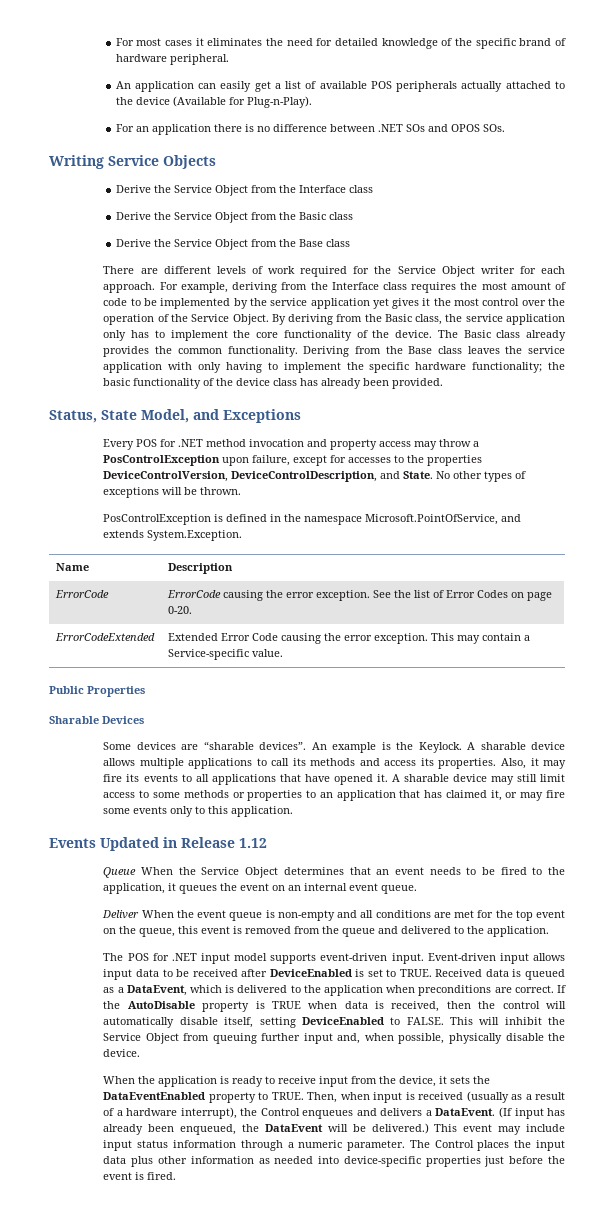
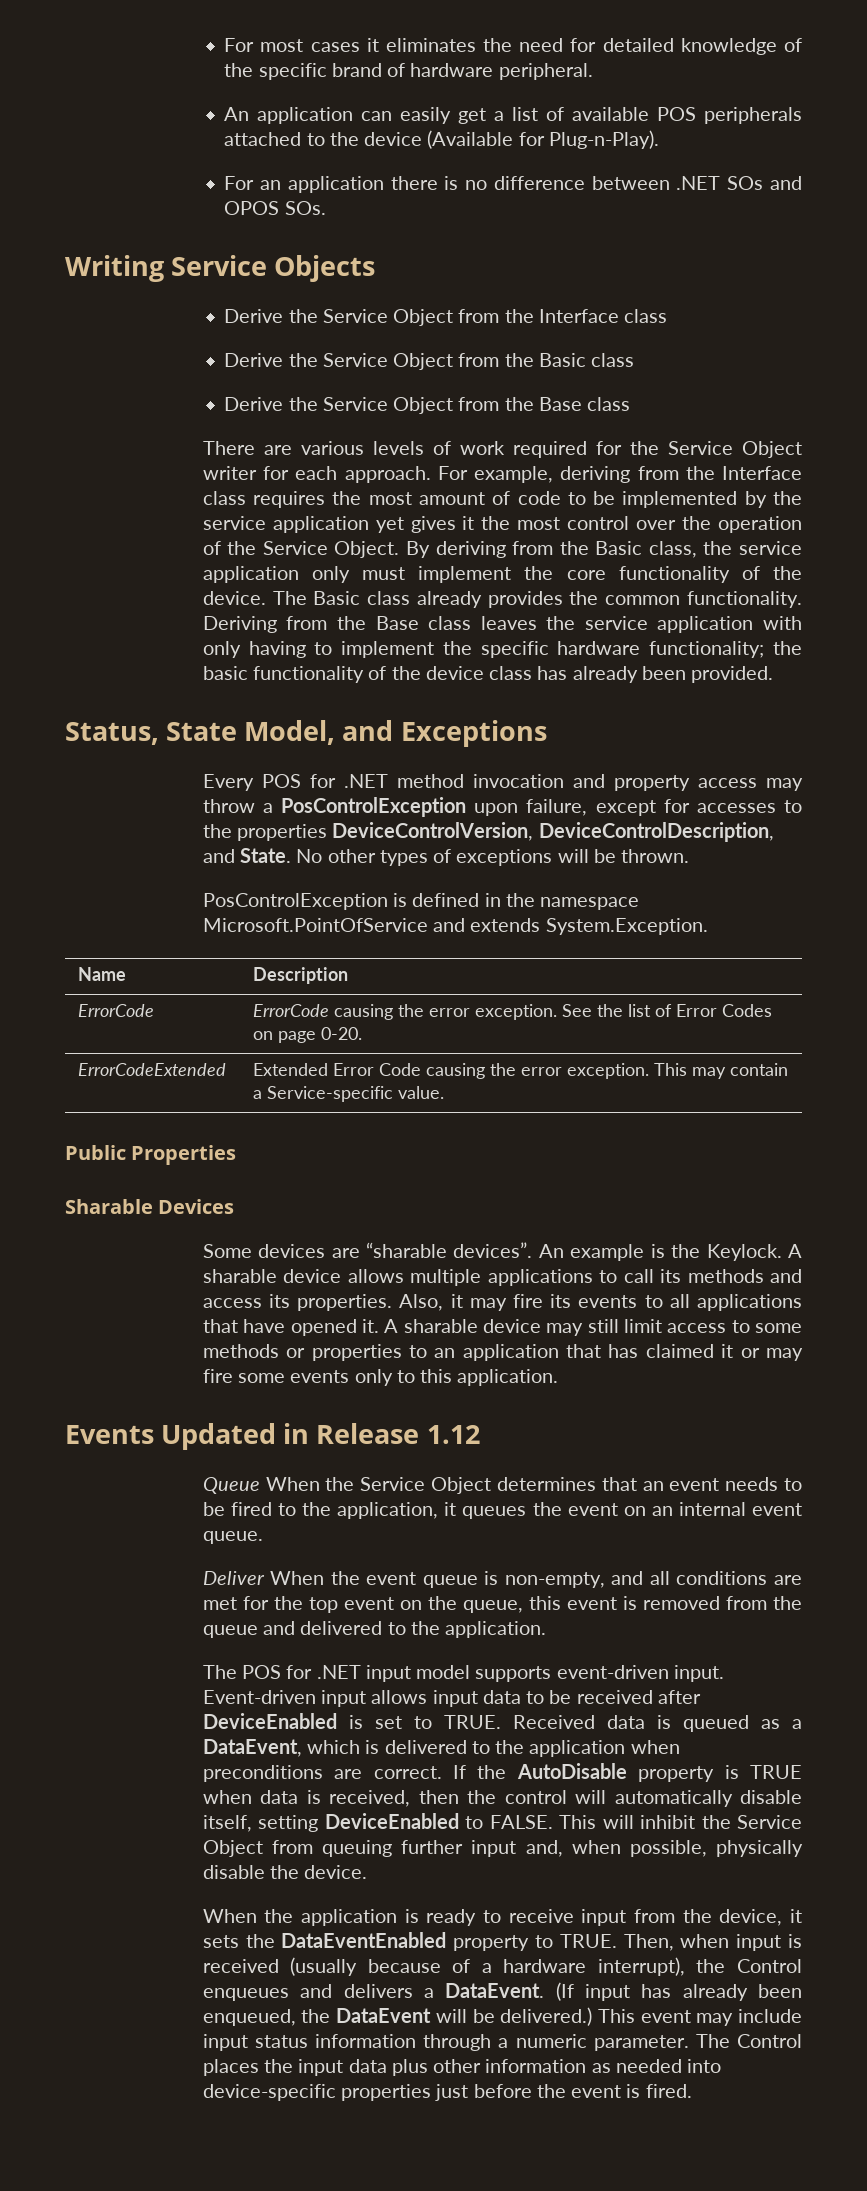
- An application can easily get a list of available POS peripherals actually attached to the device (Available for Plug-n-Play).
+ An application can easily get a list of available POS peripherals attached to the device (Available for Plug-n-Play).
- There are different levels of work required for the Service Object writer for each approach.
+ There are various levels of work required for the Service Object writer for each approach.
- By deriving from the Basic class, the service application only has to implement the core functionality of the device.
+ By deriving from the Basic class, the service application only must implement the core functionality of the device.
- PosControlException is defined in the namespace Microsoft.PointOfService, and extends System.Exception.
+ PosControlException is defined in the namespace Microsoft.PointOfService and extends System.Exception.
- A sharable device may still limit access to some methods or properties to an application that has claimed it, or may fire some events only to this application.
+ A sharable device may still limit access to some methods or properties to an application that has claimed it or may fire some events only to this application.
- Deliver When the event queue is non-empty and all conditions are met for the top event on the queue, this event is removed from the queue and delivered to the application.
+ Deliver When the event queue is non-empty, and all conditions are met for the top event on the queue, this event is removed from the queue and delivered to the application.
- Then, when input is received (usually as a result of a hardware interrupt), the Control enqueues and delivers a DataEvent.
+ Then, when input is received (usually because of a hardware interrupt), the Control enqueues and delivers a DataEvent.

